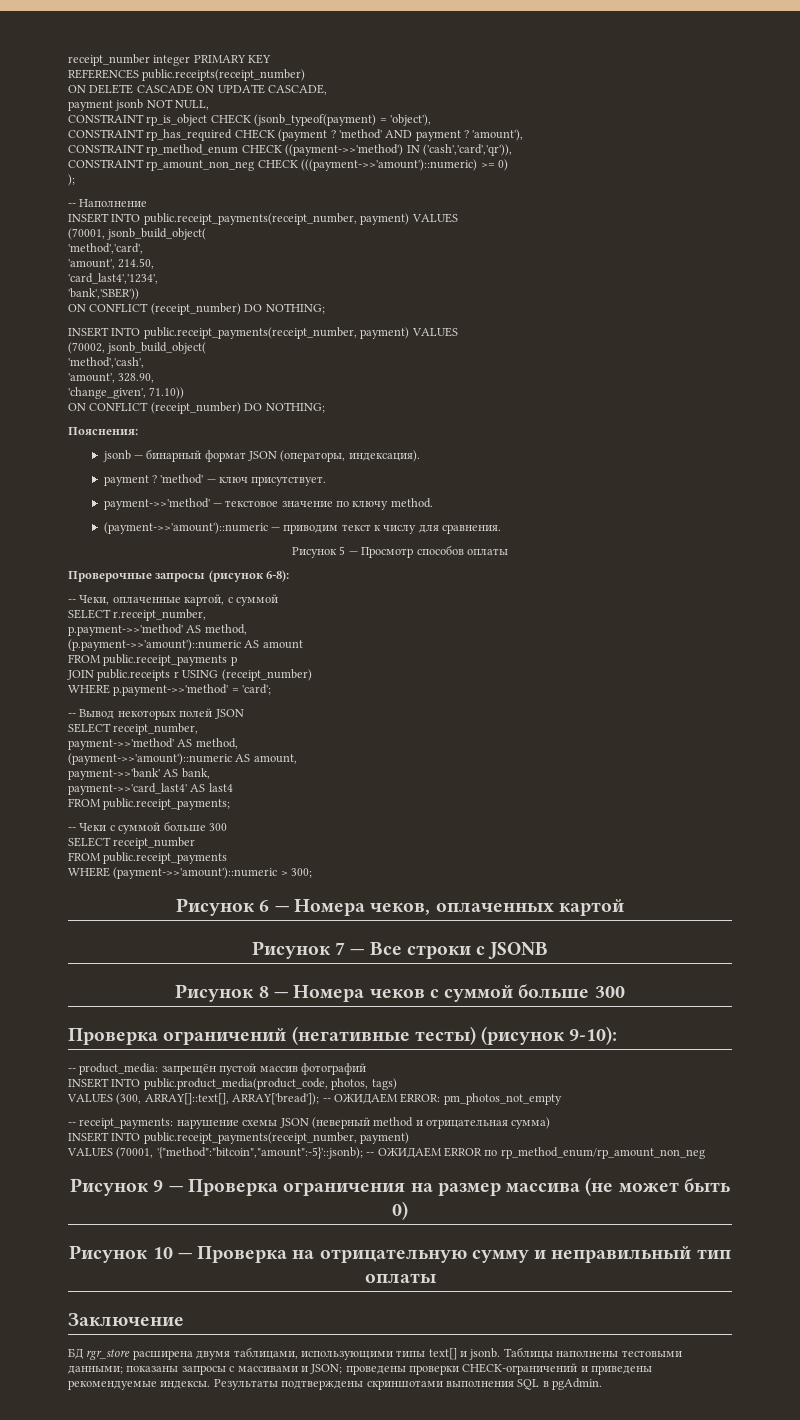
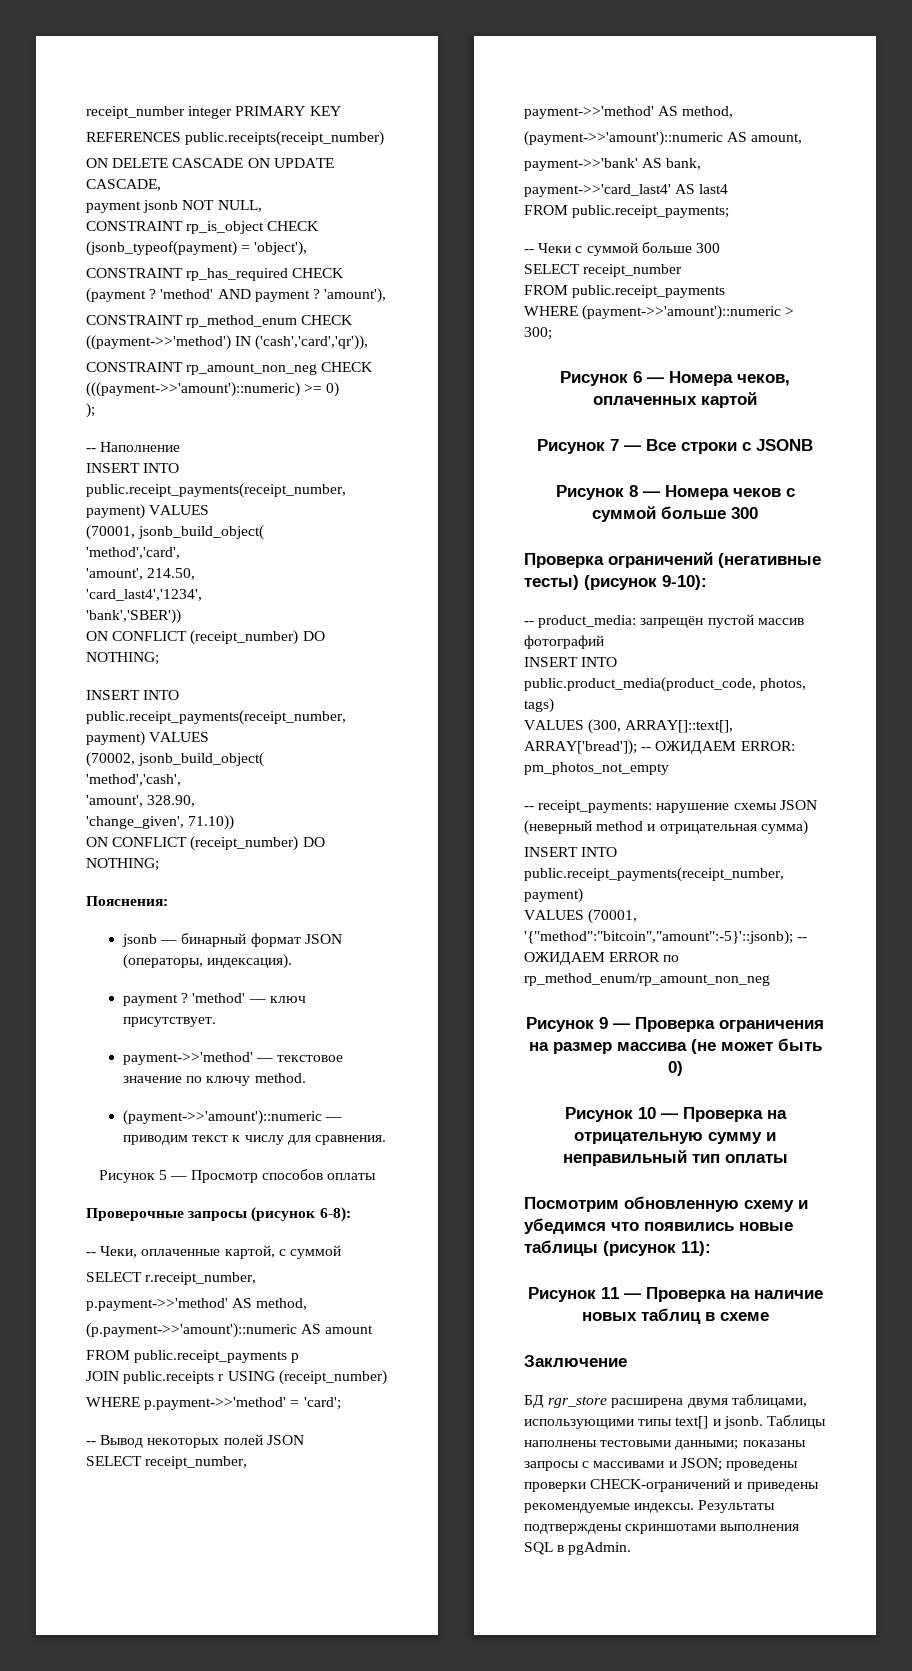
+ Посмотрим обновленную схему и убедимся что появились новые таблицы (рисунок 11):
+ Рисунок 11 — Проверка на наличие новых таблиц в схеме

